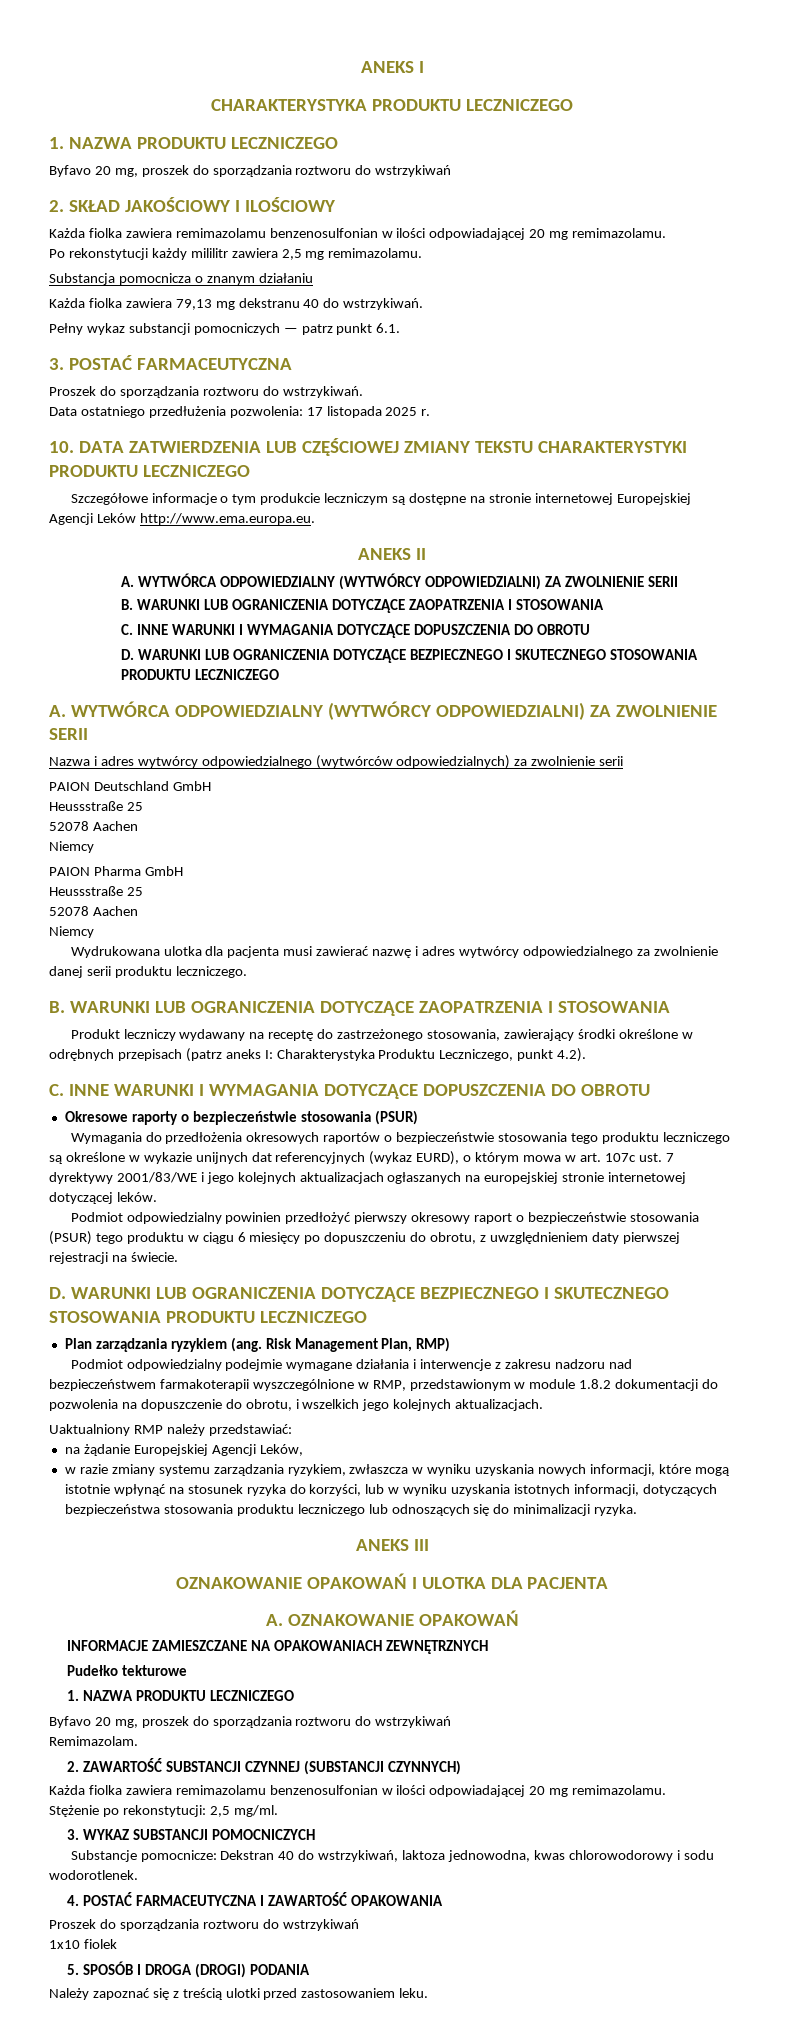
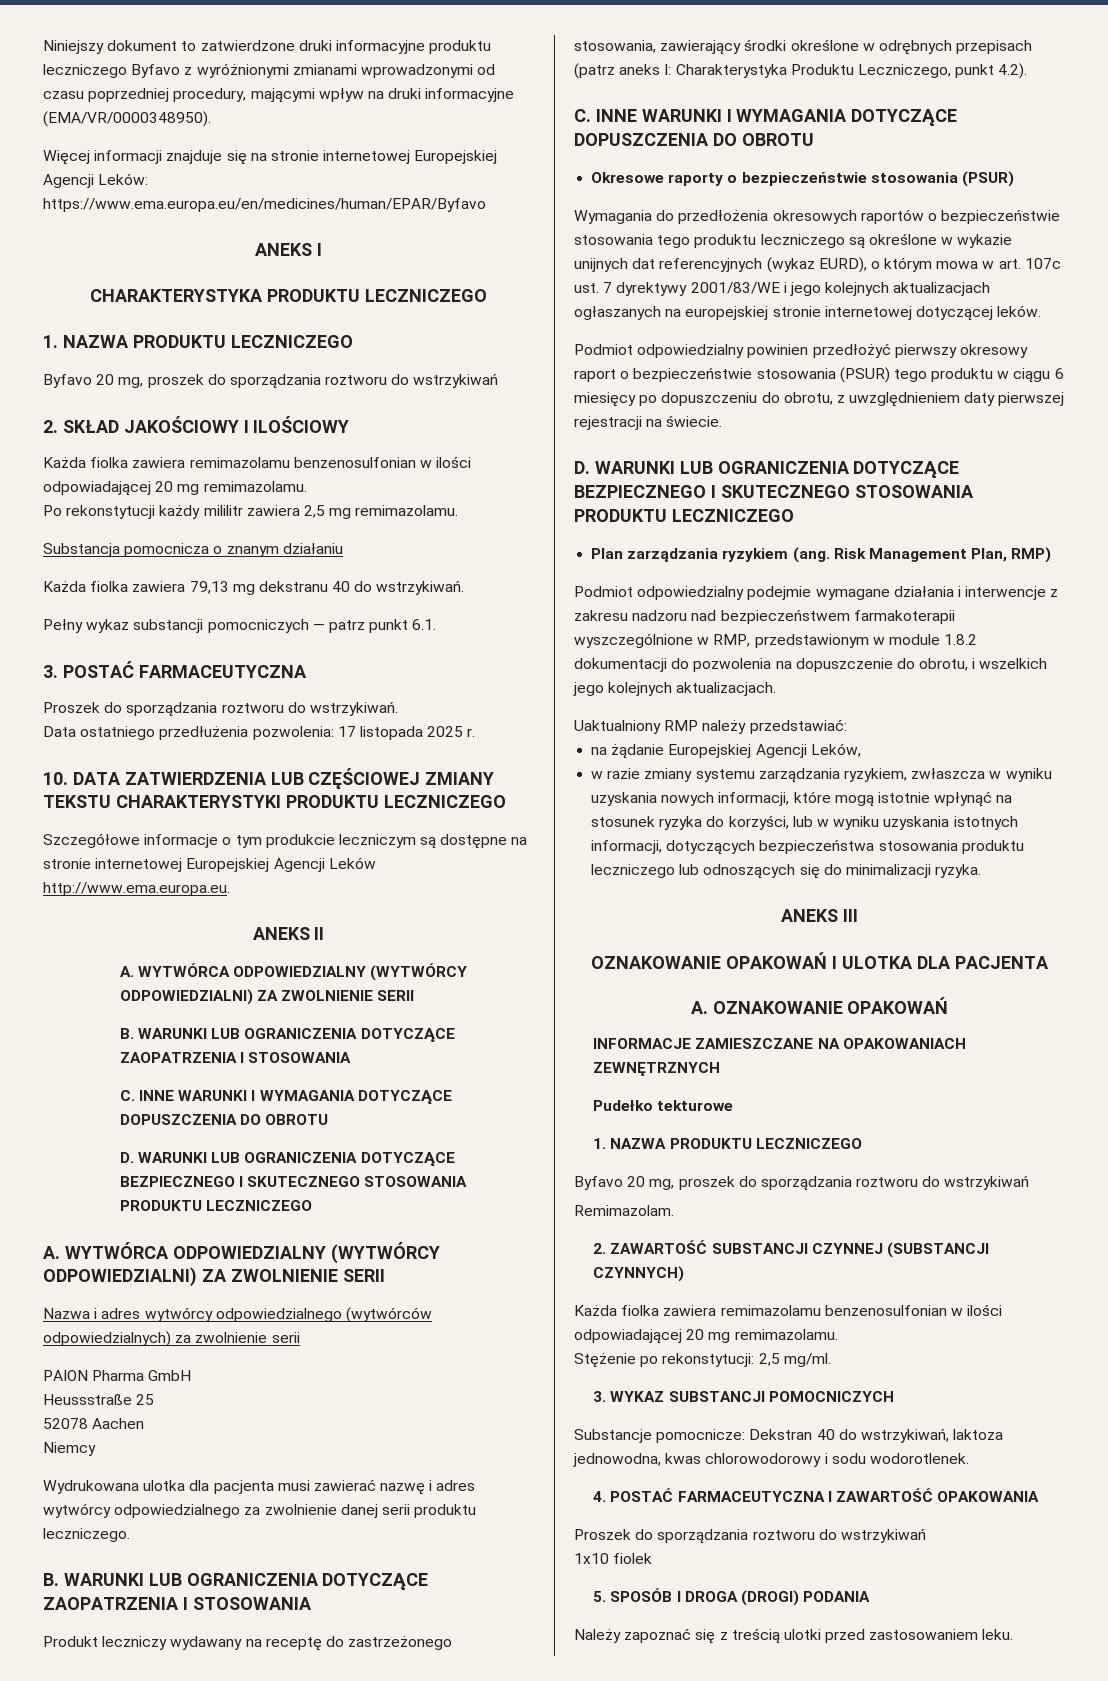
+ Niniejszy dokument to zatwierdzone druki informacyjne produktu leczniczego Byfavo z wyróżnionymi zmianami wprowadzonymi od czasu poprzedniej procedury, mającymi wpływ na druki informacyjne (EMA/VR/0000348950).
+ Więcej informacji znajduje się na stronie internetowej Europejskiej Agencji Leków: https://www.ema.europa.eu/en/medicines/human/EPAR/Byfavo
- PAION Deutschland GmbH
- Heussstraße 25
- 52078 Aachen
- Niemcy

